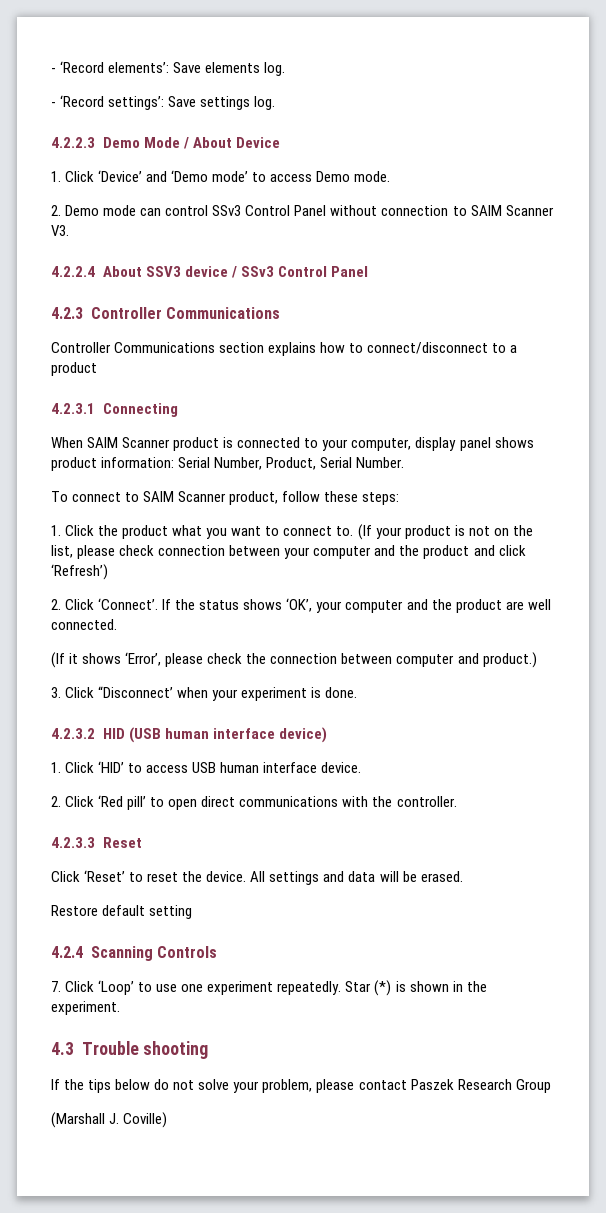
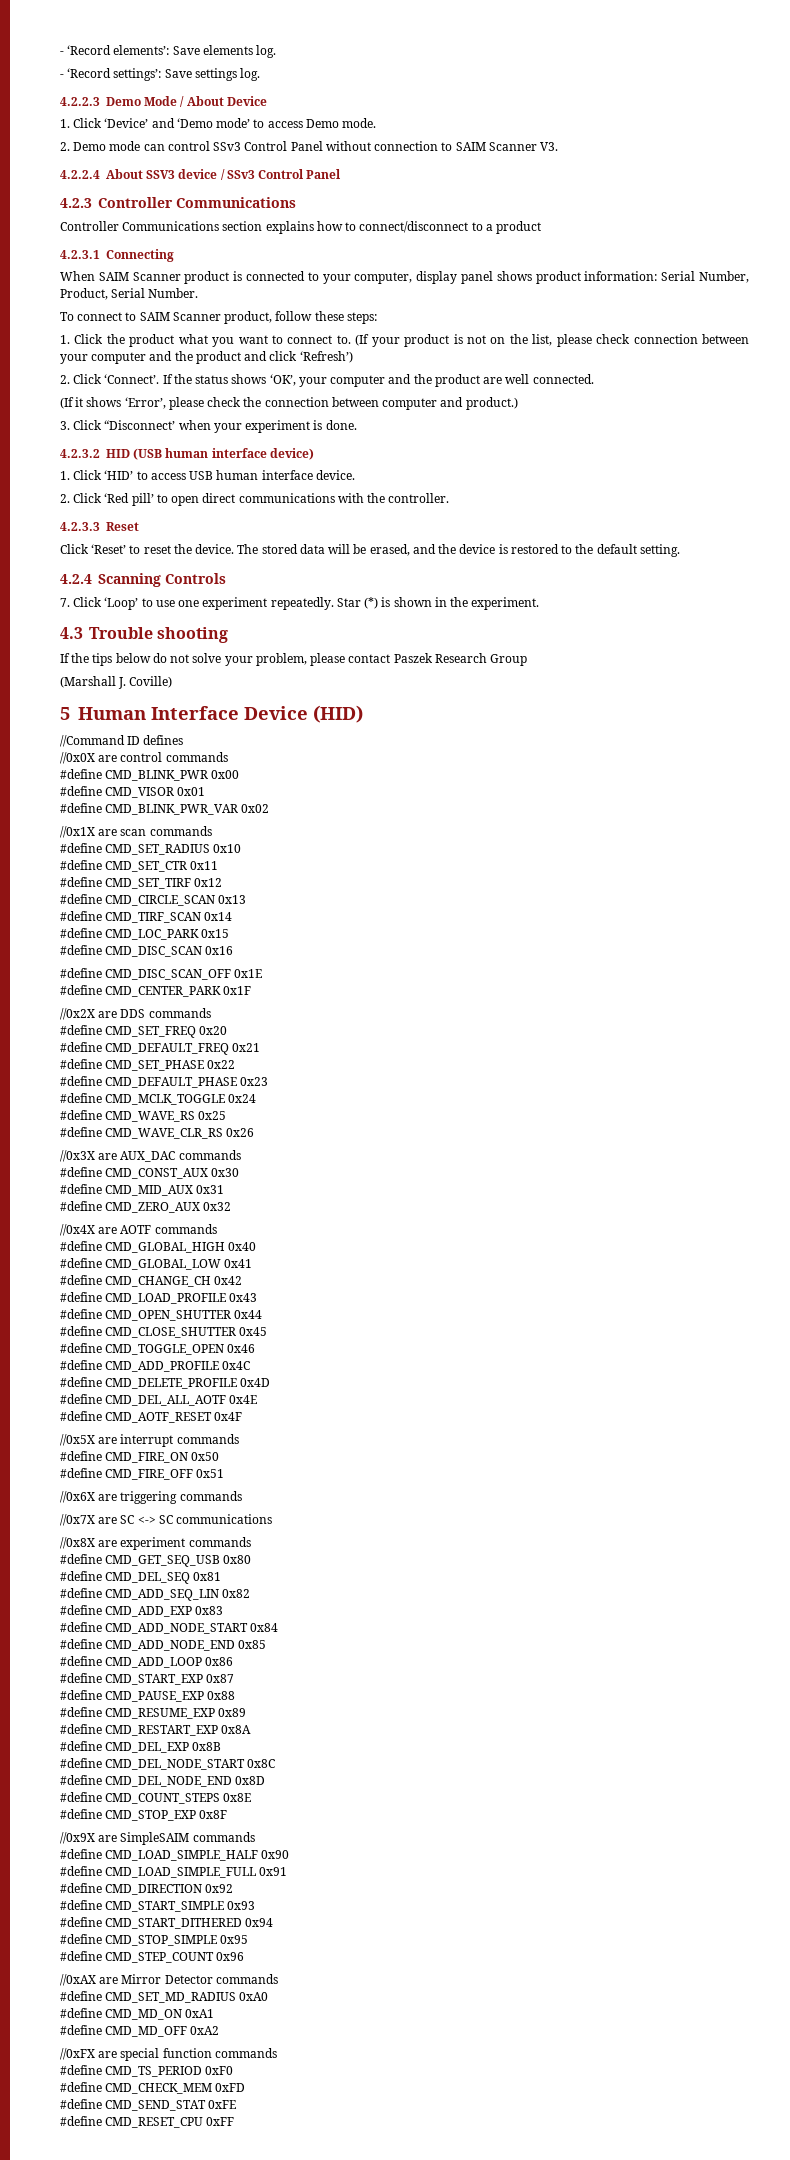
- All settings and data will be erased.
- Restore default setting
+ The stored data will be erased, and the device is restored to the default setting.
+ 5 Human Interface Device (HID)
+ //Command ID defines
+ //0x0X are control commands
+ #define CMD_BLINK_PWR 0x00
+ #define CMD_VISOR 0x01
+ #define CMD_BLINK_PWR_VAR 0x02
+ //0x1X are scan commands
+ #define CMD_SET_RADIUS 0x10
+ #define CMD_SET_CTR 0x11
+ #define CMD_SET_TIRF 0x12
+ #define CMD_CIRCLE_SCAN 0x13
+ #define CMD_TIRF_SCAN 0x14
+ #define CMD_LOC_PARK 0x15
+ #define CMD_DISC_SCAN 0x16
+ #define CMD_DISC_SCAN_OFF 0x1E
+ #define CMD_CENTER_PARK 0x1F
+ //0x2X are DDS commands
+ #define CMD_SET_FREQ 0x20
+ #define CMD_DEFAULT_FREQ 0x21
+ #define CMD_SET_PHASE 0x22
+ #define CMD_DEFAULT_PHASE 0x23
+ #define CMD_MCLK_TOGGLE 0x24
+ #define CMD_WAVE_RS 0x25
+ #define CMD_WAVE_CLR_RS 0x26
+ //0x3X are AUX_DAC commands
+ #define CMD_CONST_AUX 0x30
+ #define CMD_MID_AUX 0x31
+ #define CMD_ZERO_AUX 0x32
+ //0x4X are AOTF commands
+ #define CMD_GLOBAL_HIGH 0x40
+ #define CMD_GLOBAL_LOW 0x41
+ #define CMD_CHANGE_CH 0x42
+ #define CMD_LOAD_PROFILE 0x43
+ #define CMD_OPEN_SHUTTER 0x44
+ #define CMD_CLOSE_SHUTTER 0x45
+ #define CMD_TOGGLE_OPEN 0x46
+ #define CMD_ADD_PROFILE 0x4C
+ #define CMD_DELETE_PROFILE 0x4D
+ #define CMD_DEL_ALL_AOTF 0x4E
+ #define CMD_AOTF_RESET 0x4F
+ //0x5X are interrupt commands
+ #define CMD_FIRE_ON 0x50
+ #define CMD_FIRE_OFF 0x51
+ //0x6X are triggering commands
+ //0x7X are SC <-> SC communications
+ //0x8X are experiment commands
+ #define CMD_GET_SEQ_USB 0x80
+ #define CMD_DEL_SEQ 0x81
+ #define CMD_ADD_SEQ_LIN 0x82
+ #define CMD_ADD_EXP 0x83
+ #define CMD_ADD_NODE_START 0x84
+ #define CMD_ADD_NODE_END 0x85
+ #define CMD_ADD_LOOP 0x86
+ #define CMD_START_EXP 0x87
+ #define CMD_PAUSE_EXP 0x88
+ #define CMD_RESUME_EXP 0x89
+ #define CMD_RESTART_EXP 0x8A
+ #define CMD_DEL_EXP 0x8B
+ #define CMD_DEL_NODE_START 0x8C
+ #define CMD_DEL_NODE_END 0x8D
+ #define CMD_COUNT_STEPS 0x8E
+ #define CMD_STOP_EXP 0x8F
+ //0x9X are SimpleSAIM commands
+ #define CMD_LOAD_SIMPLE_HALF 0x90
+ #define CMD_LOAD_SIMPLE_FULL 0x91
+ #define CMD_DIRECTION 0x92
+ #define CMD_START_SIMPLE 0x93
+ #define CMD_START_DITHERED 0x94
+ #define CMD_STOP_SIMPLE 0x95
+ #define CMD_STEP_COUNT 0x96
+ //0xAX are Mirror Detector commands
+ #define CMD_SET_MD_RADIUS 0xA0
+ #define CMD_MD_ON 0xA1
+ #define CMD_MD_OFF 0xA2
+ //0xFX are special function commands
+ #define CMD_TS_PERIOD 0xF0
+ #define CMD_CHECK_MEM 0xFD
+ #define CMD_SEND_STAT 0xFE
+ #define CMD_RESET_CPU 0xFF

